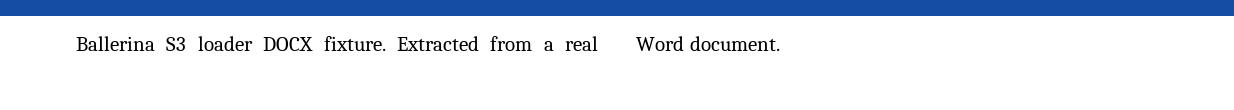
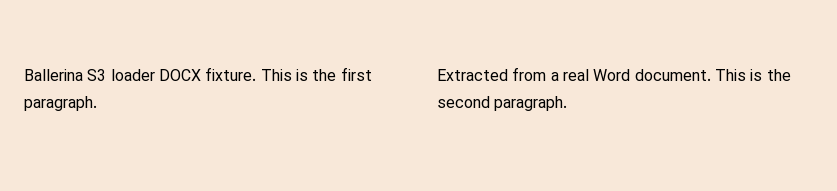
- Ballerina S3 loader DOCX fixture. Extracted from a real Word document.
+ Ballerina S3 loader DOCX fixture. This is the first paragraph.
+ Extracted from a real Word document.
+ This is the second paragraph.

